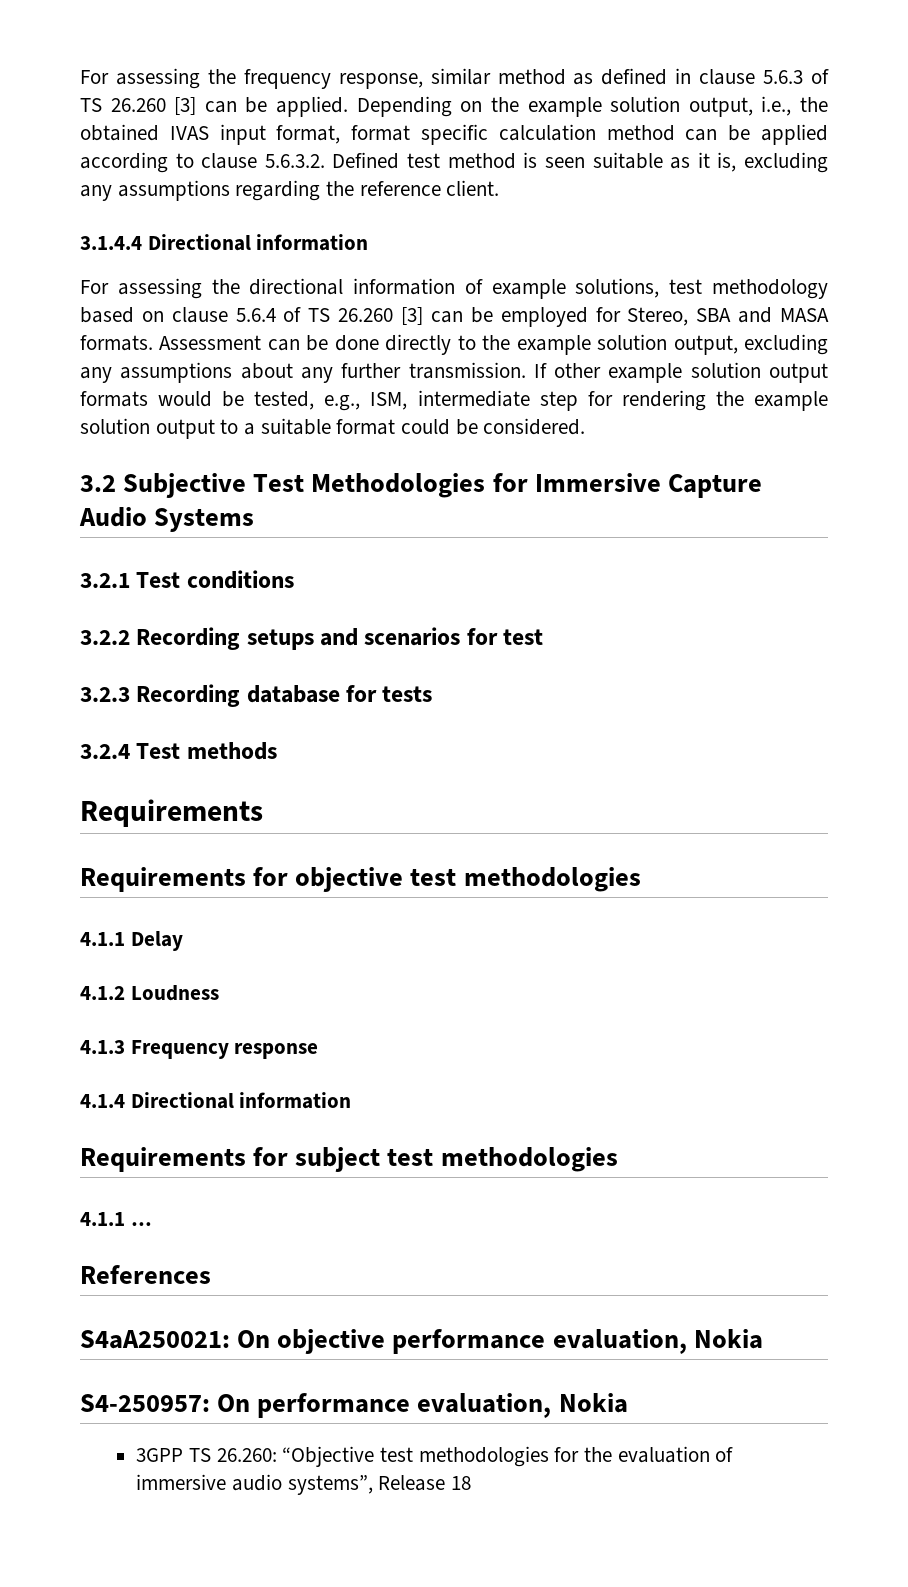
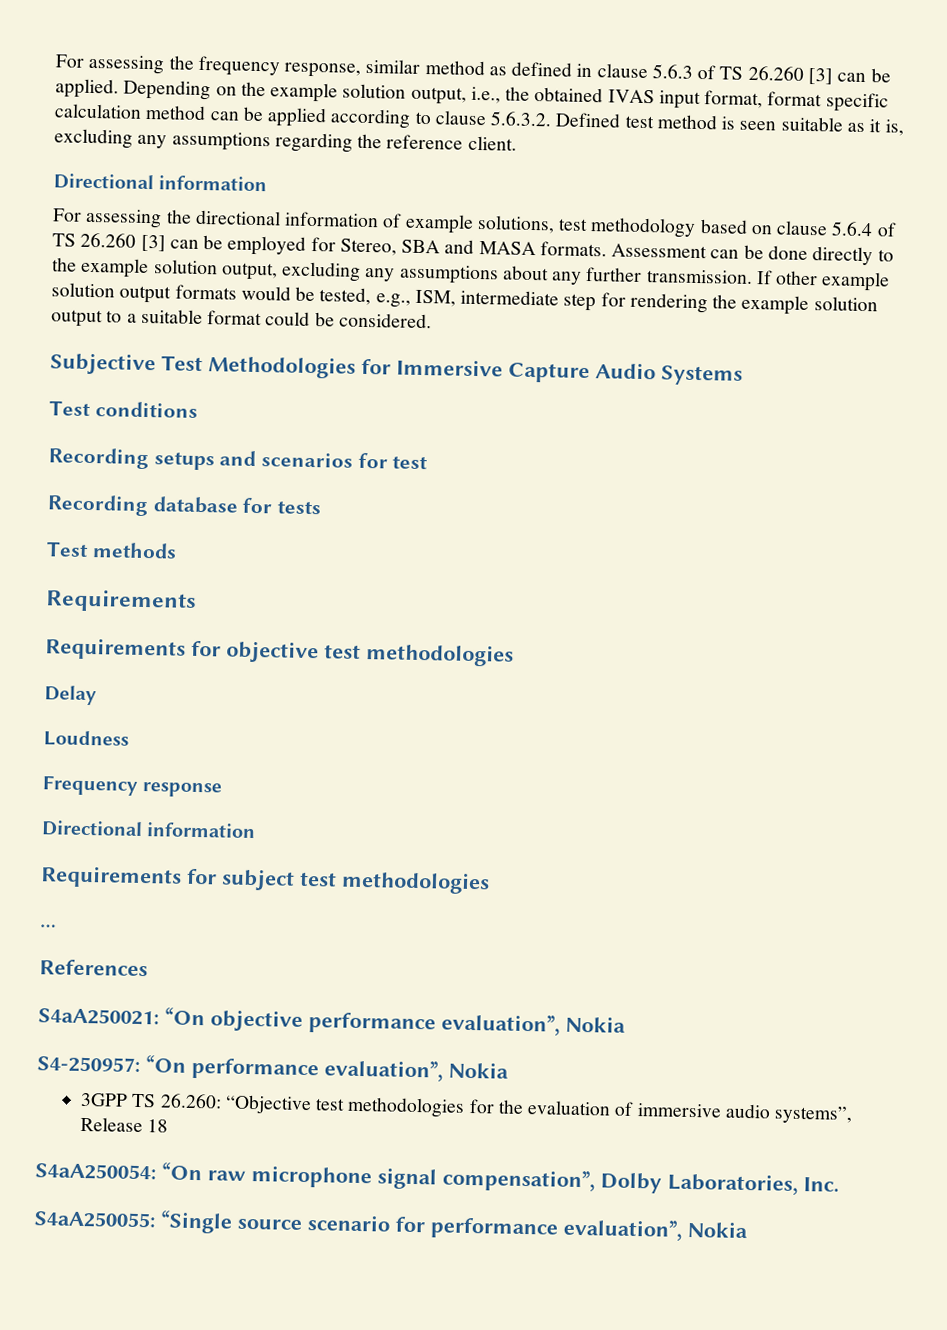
  Depending on the example solution output, i.e., the obtained IVAS input format, format specific calculation method can be applied according to clause 5.6.3.2. Defined test method is seen suitable as it is, excluding any assumptions regarding the reference client.
- 3.1.4.4 Directional information
+ Directional information
- 3.2 Subjective Test Methodologies for Immersive Capture Audio Systems
+ Subjective Test Methodologies for Immersive Capture Audio Systems
- 3.2.1 Test conditions
+ Test conditions
- 3.2.2 Recording setups and scenarios for test
+ Recording setups and scenarios for test
- 3.2.3 Recording database for tests
+ Recording database for tests
- 3.2.4 Test methods
+ Test methods
- 4.1.1 Delay
+ Delay
- 4.1.2 Loudness
+ Loudness
- 4.1.3 Frequency response
- 4.1.4 Directional information
+ Frequency response
+ Directional information
- 4.1.1 …
+ …
- S4aA250021: On objective performance evaluation, Nokia
+ S4aA250021: “On objective performance evaluation”, Nokia
- S4-250957: On performance evaluation, Nokia
+ S4-250957: “On performance evaluation”, Nokia
+ S4aA250054: “On raw microphone signal compensation”, Dolby Laboratories, Inc.
+ S4aA250055: “Single source scenario for performance evaluation”, Nokia

